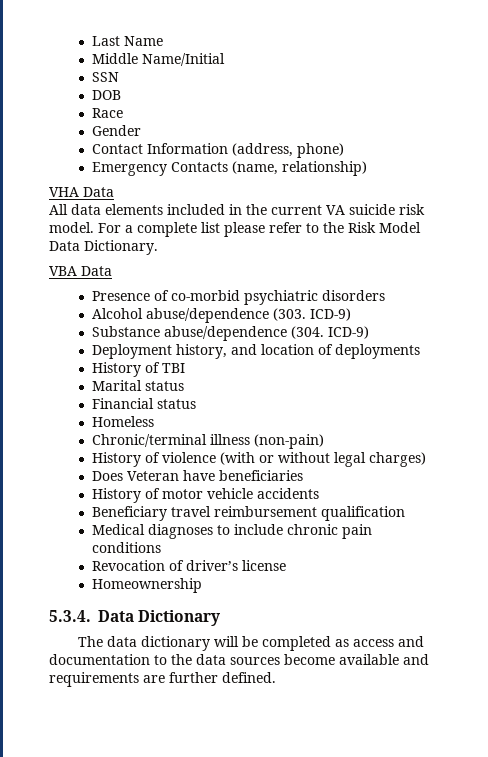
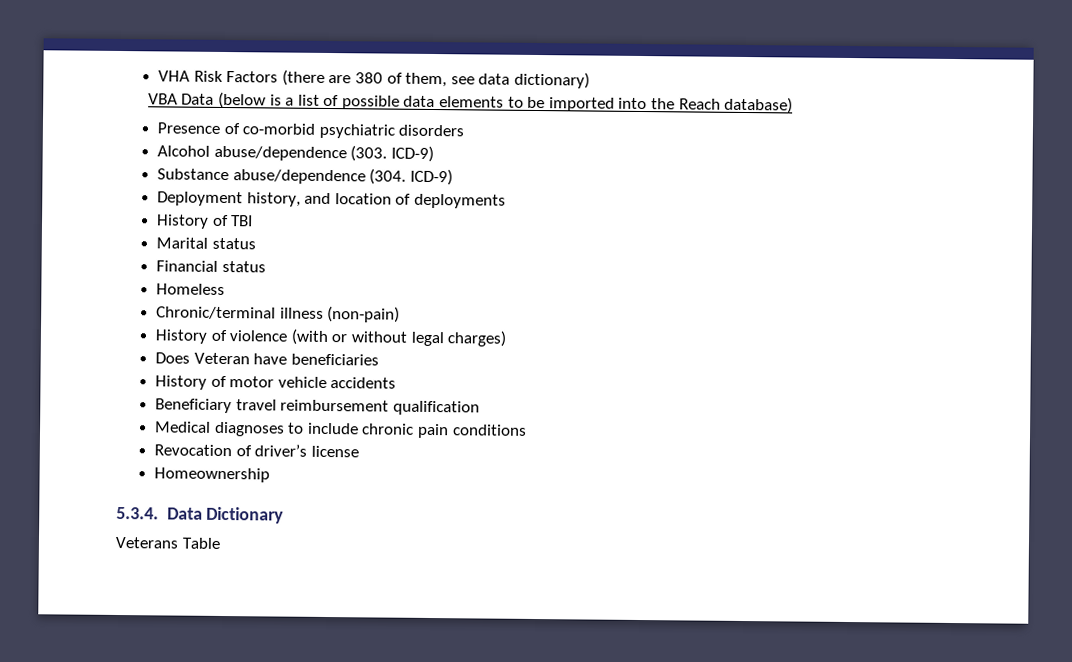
- Last Name
- Middle Name/Initial
- SSN
- DOB
- Race
- Gender
- Contact Information (address, phone)
- Emergency Contacts (name, relationship)
- VHA Data
- All data elements included in the current VA suicide risk model. For a complete list please refer to the Risk Model Data Dictionary.
- VBA Data
+ VHA Risk Factors (there are 380 of them, see data dictionary)
+ VBA Data (below is a list of possible data elements to be imported into the Reach database)
- The data dictionary will be completed as access and documentation to the data sources become available and requirements are further defined.
+ Veterans Table

